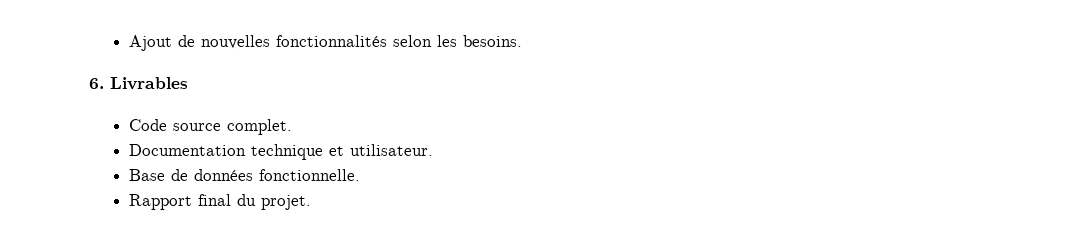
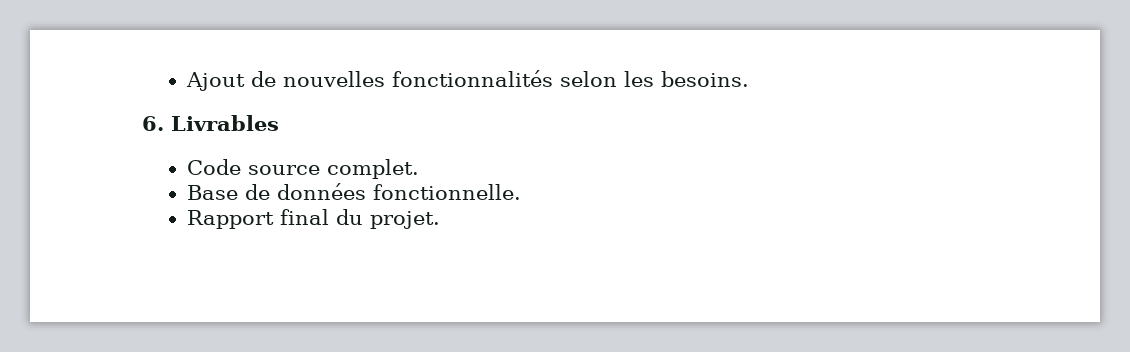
- Documentation technique et utilisateur.

